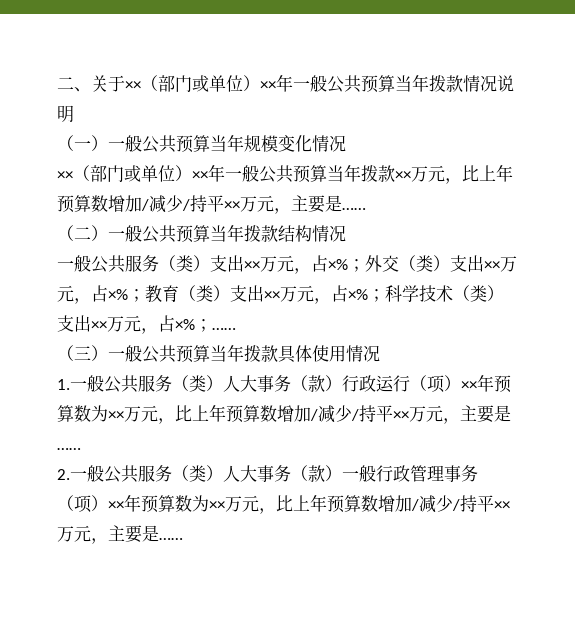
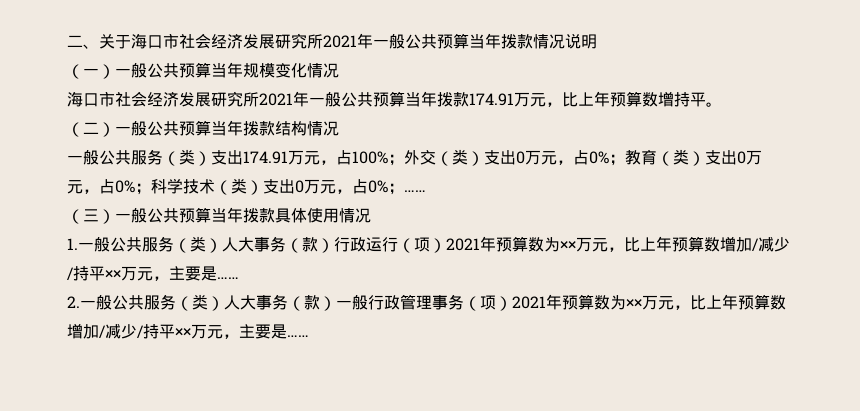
- 二、关于××（部门或单位）××年一般公共预算当年拨款情况说明
+ 二、关于海口市社会经济发展研究所2021年一般公共预算当年拨款情况说明
- ××（部门或单位）××年一般公共预算当年拨款××万元，比上年预算数增加/减少/持平××万元，主要是……
+ 海口市社会经济发展研究所2021年一般公共预算当年拨款174.91万元，比上年预算数增持平。
- 一般公共服务（类）支出××万元，占×%；外交（类）支出××万元，占×%；教育（类）支出××万元，占×%；科学技术（类）支出××万元，占×%；……
+ 一般公共服务（类）支出174.91万元，占100%；外交（类）支出0万元，占0%；教育（类）支出0万元，占0%；科学技术（类）支出0万元，占0%；……
- 1.一般公共服务（类）人大事务（款）行政运行（项）××年预算数为××万元，比上年预算数增加/减少/持平××万元，主要是……
+ 1.一般公共服务（类）人大事务（款）行政运行（项）2021年预算数为××万元，比上年预算数增加/减少/持平××万元，主要是……
- 2.一般公共服务（类）人大事务（款）一般行政管理事务（项）××年预算数为××万元，比上年预算数增加/减少/持平××万元，主要是……
+ 2.一般公共服务（类）人大事务（款）一般行政管理事务（项）2021年预算数为××万元，比上年预算数增加/减少/持平××万元，主要是……

